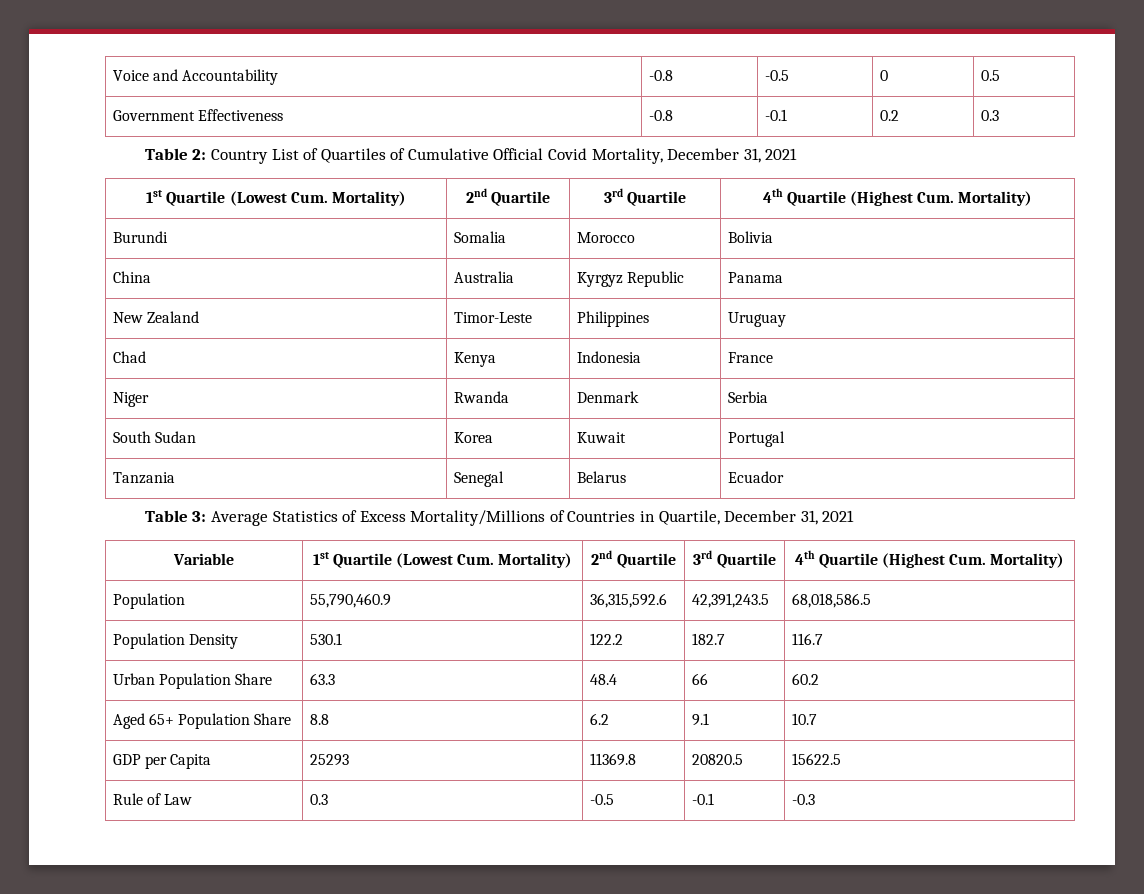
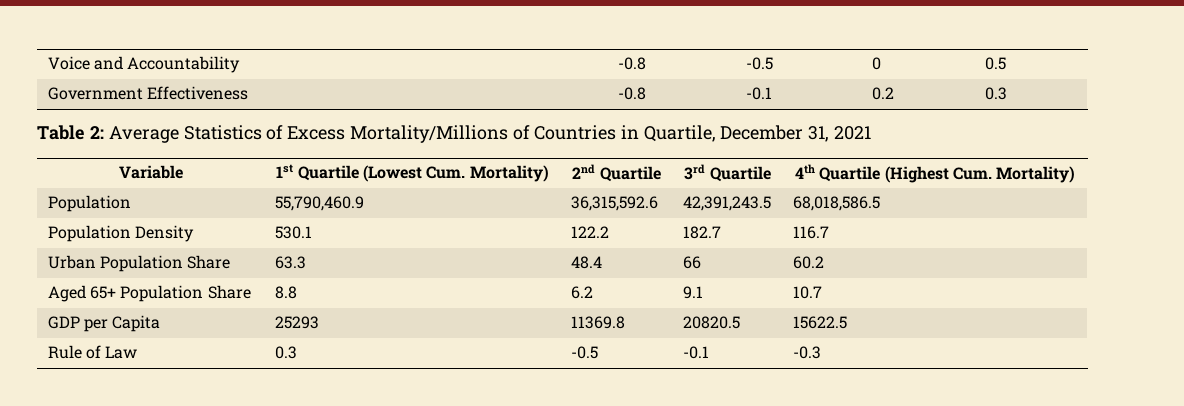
- Table 2: Country List of Quartiles of Cumulative Official Covid Mortality, December 31, 2021
- 1st Quartile (Lowest Cum. Mortality) | 2nd Quartile | 3rd Quartile | 4th Quartile (Highest Cum. Mortality)
- Burundi | Somalia | Morocco | Bolivia
- China | Australia | Kyrgyz Republic | Panama
- New Zealand | Timor-Leste | Philippines | Uruguay
- Chad | Kenya | Indonesia | France
- Niger | Rwanda | Denmark | Serbia
- South Sudan | Korea | Kuwait | Portugal
- Tanzania | Senegal | Belarus | Ecuador
- Table 3: Average Statistics of Excess Mortality/Millions of Countries in Quartile, December 31, 2021
+ Table 2: Average Statistics of Excess Mortality/Millions of Countries in Quartile, December 31, 2021

